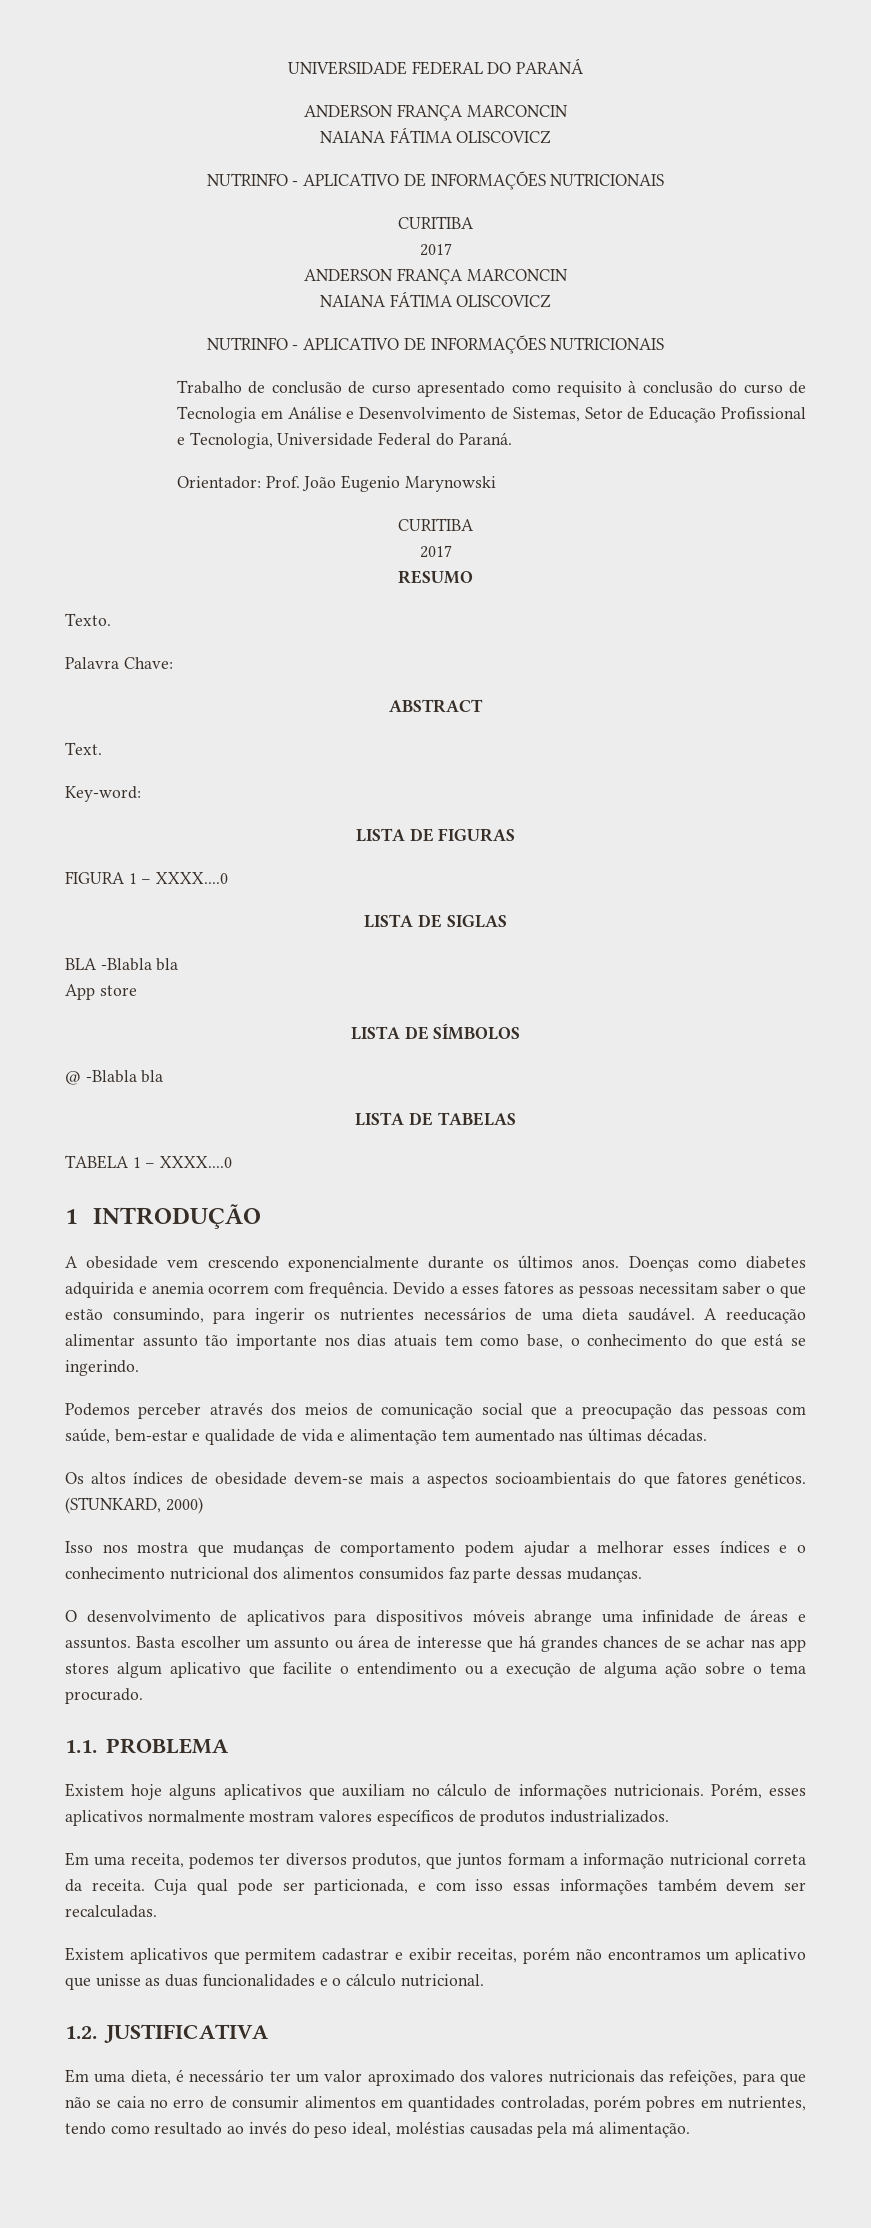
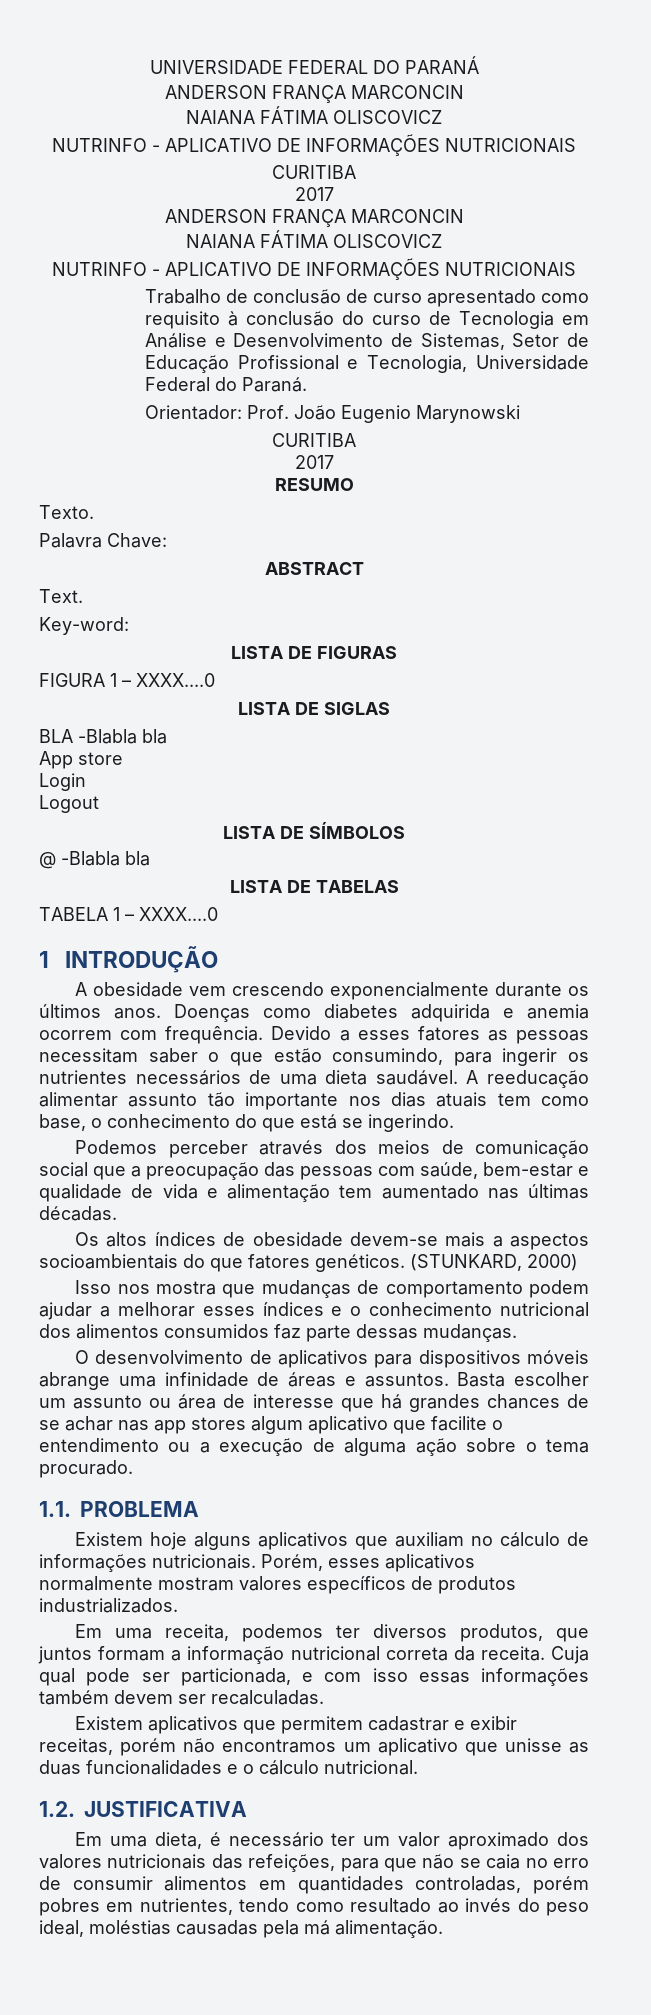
+ Login
+ Logout

